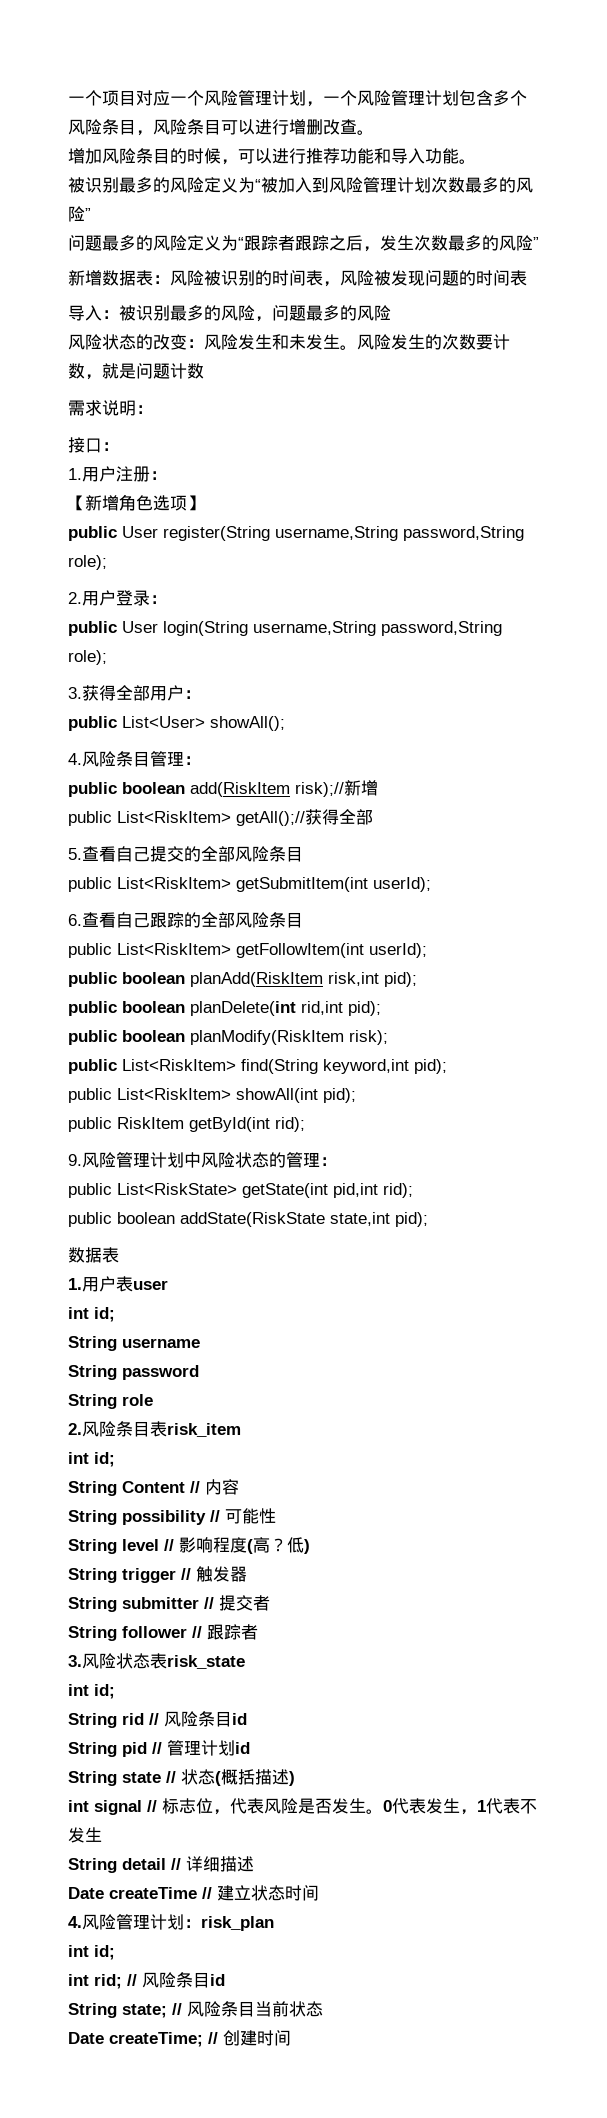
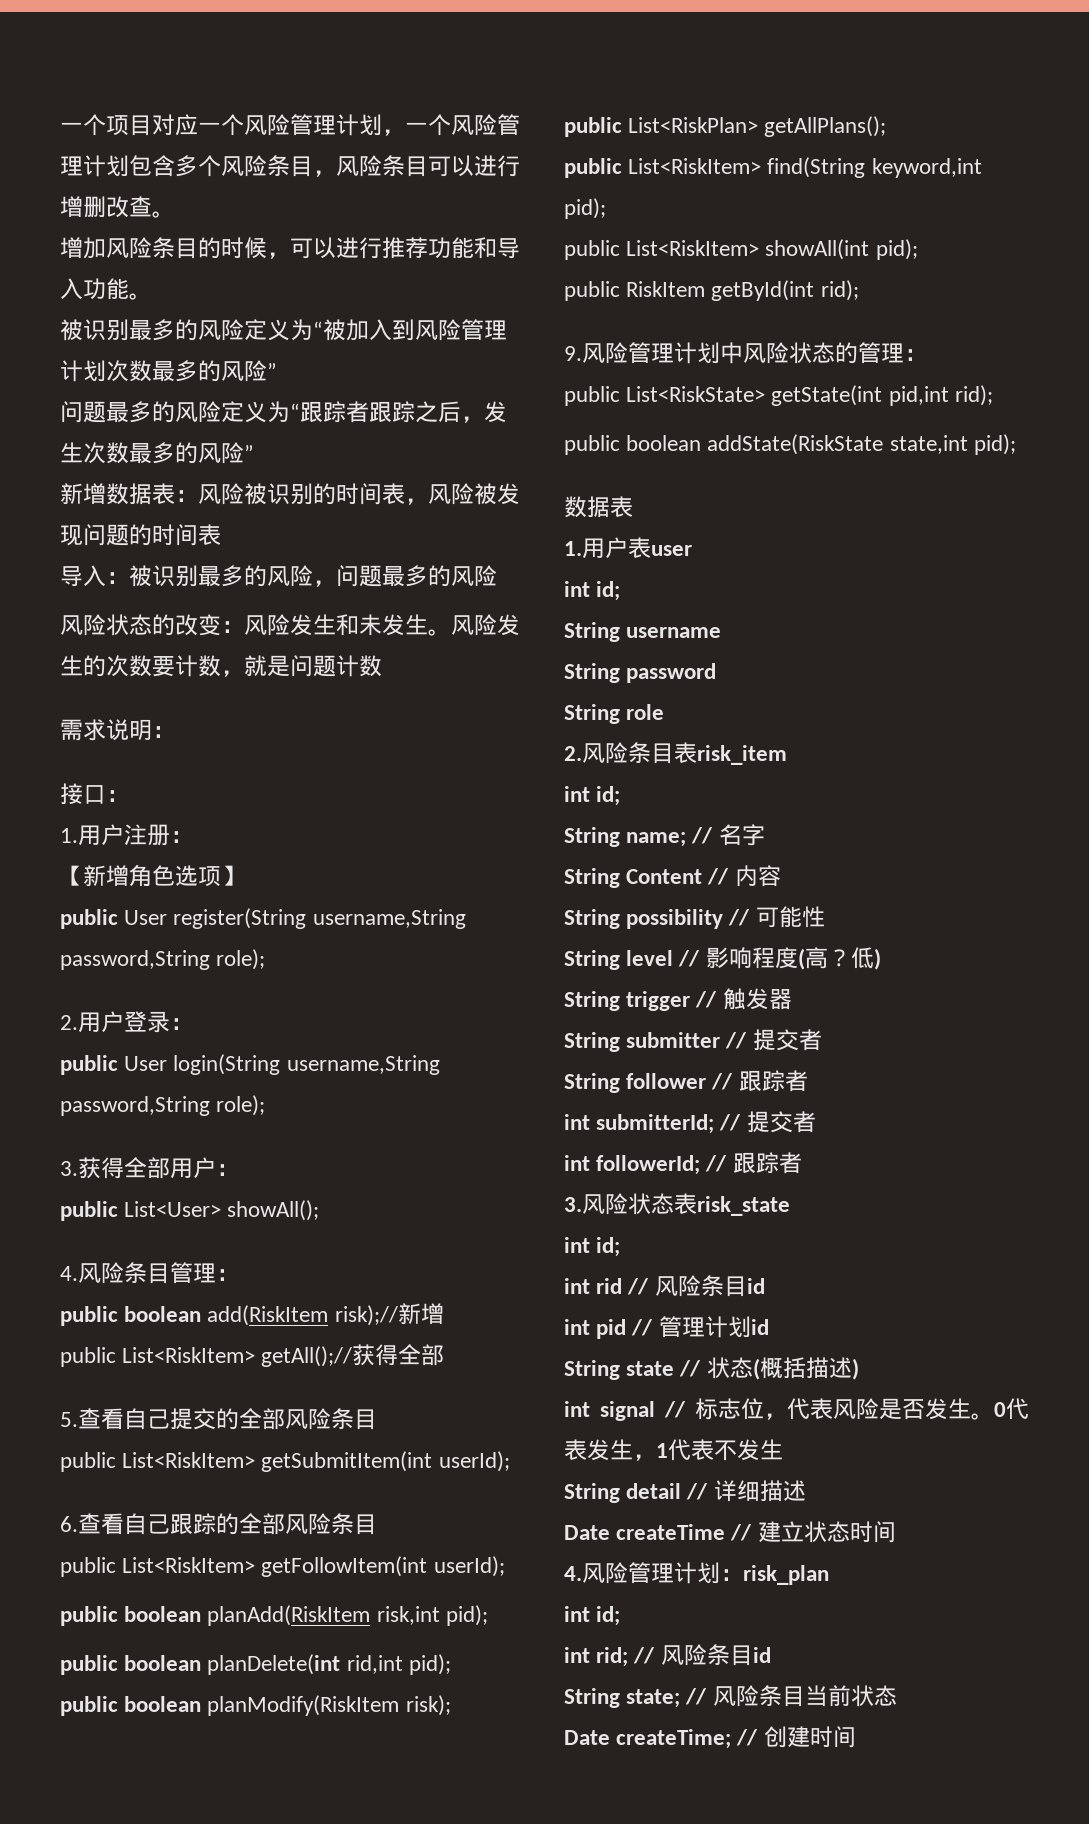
+ public List<RiskPlan> getAllPlans();
+ String name; // 名字
+ int submitterId; // 提交者
+ int followerId; // 跟踪者
- String rid // 风险条目id
+ int rid // 风险条目id
- String pid // 管理计划id
+ int pid // 管理计划id

